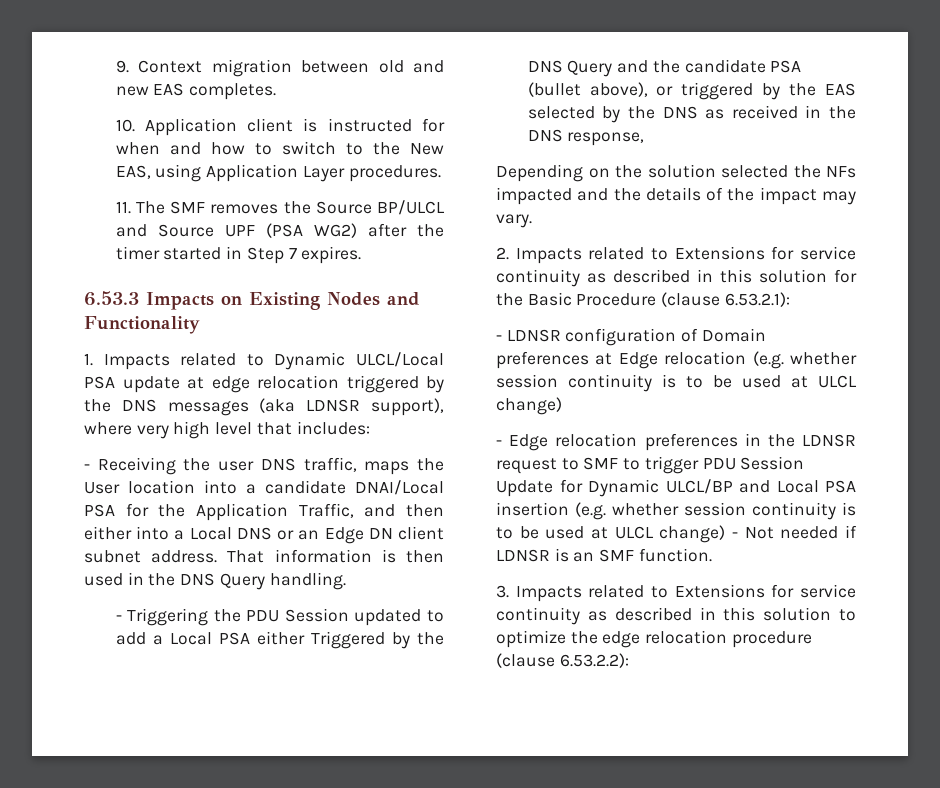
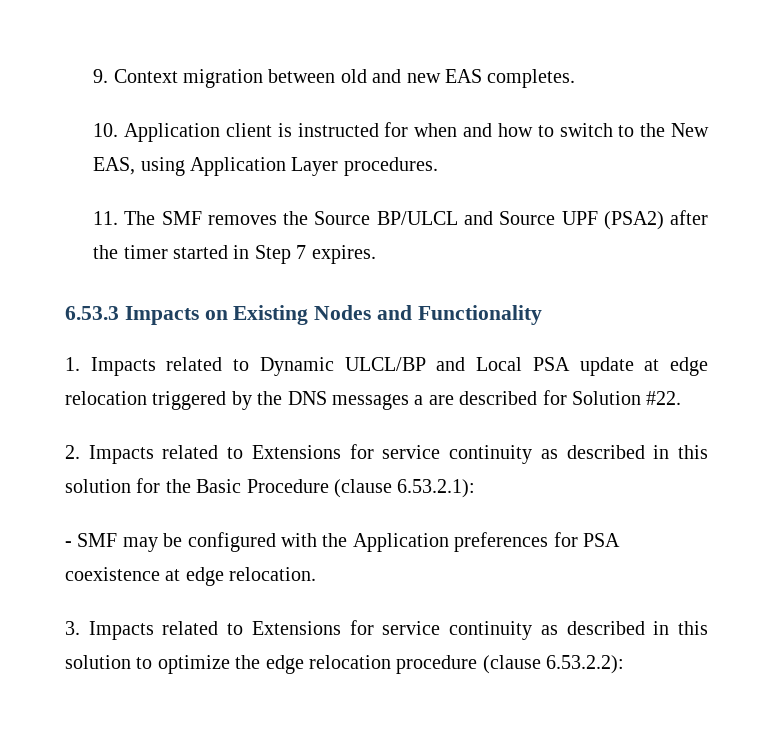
- 11. The SMF removes the Source BP/ULCL and Source UPF (PSA WG2) after the timer started in Step 7 expires.
+ 11. The SMF removes the Source BP/ULCL and Source UPF (PSA2) after the timer started in Step 7 expires.
- 1. Impacts related to Dynamic ULCL/Local PSA update at edge relocation triggered by the DNS messages (aka LDNSR support), where very high level that includes:
- - Receiving the user DNS traffic, maps the User location into a candidate DNAI/Local PSA for the Application Traffic, and then either into a Local DNS or an Edge DN client subnet address. That information is then used in the DNS Query handling.
- - Triggering the PDU Session updated to add a Local PSA either Triggered by the DNS Query and the candidate PSA (bullet above), or triggered by the EAS selected by the DNS as received in the DNS response,
- Depending on the solution selected the NFs impacted and the details of the impact may vary.
+ 1. Impacts related to Dynamic ULCL/BP and Local PSA update at edge relocation triggered by the DNS messages a are described for Solution #22.
- - LDNSR configuration of Domain preferences at Edge relocation (e.g. whether session continuity is to be used at ULCL change)
- - Edge relocation preferences in the LDNSR request to SMF to trigger PDU Session Update for Dynamic ULCL/BP and Local PSA insertion (e.g. whether session continuity is to be used at ULCL change) - Not needed if LDNSR is an SMF function.
+ - SMF may be configured with the Application preferences for PSA coexistence at edge relocation.

